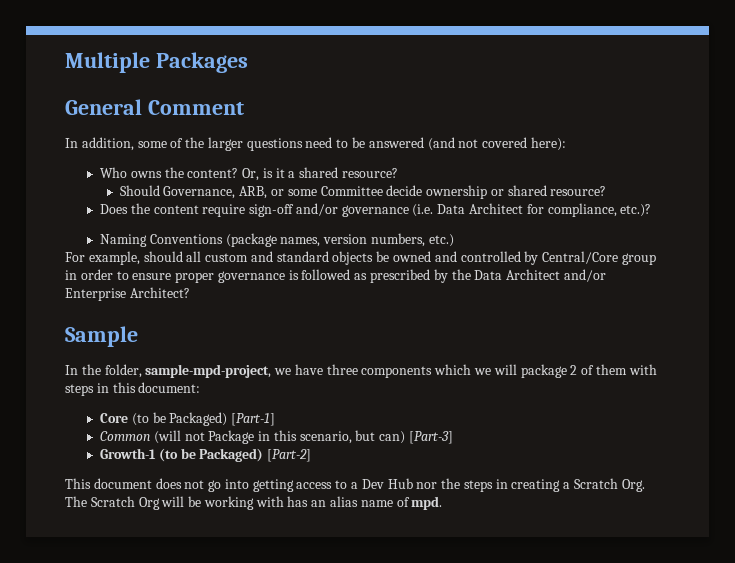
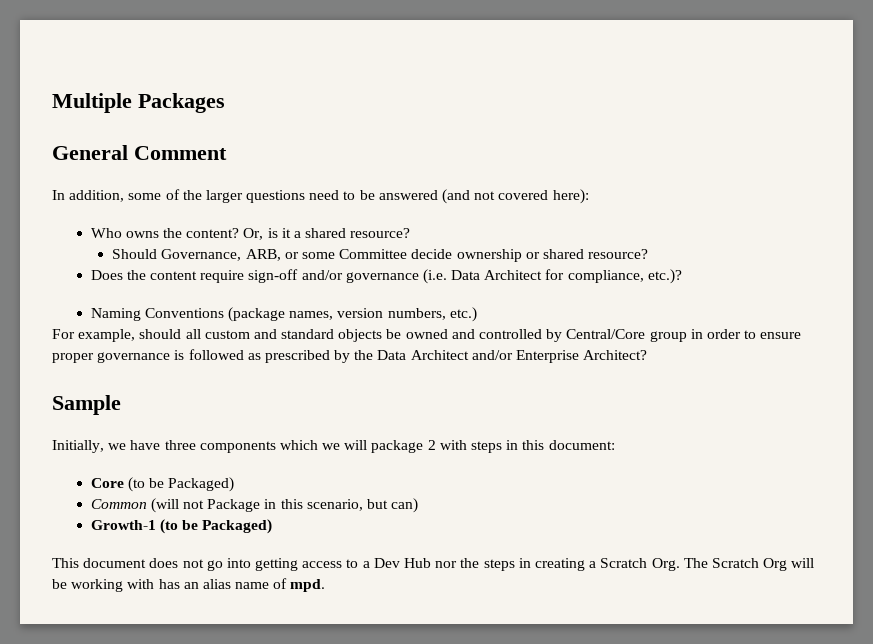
- In the folder, sample-mpd-project, we have three components which we will package 2 of them with steps in this document:
+ Initially, we have three components which we will package 2 with steps in this document:
- Core (to be Packaged) [Part-1]
+ Core (to be Packaged)
- Common (will not Package in this scenario, but can) [Part-3]
+ Common (will not Package in this scenario, but can)
- Growth-1 (to be Packaged) [Part-2]
+ Growth-1 (to be Packaged)

